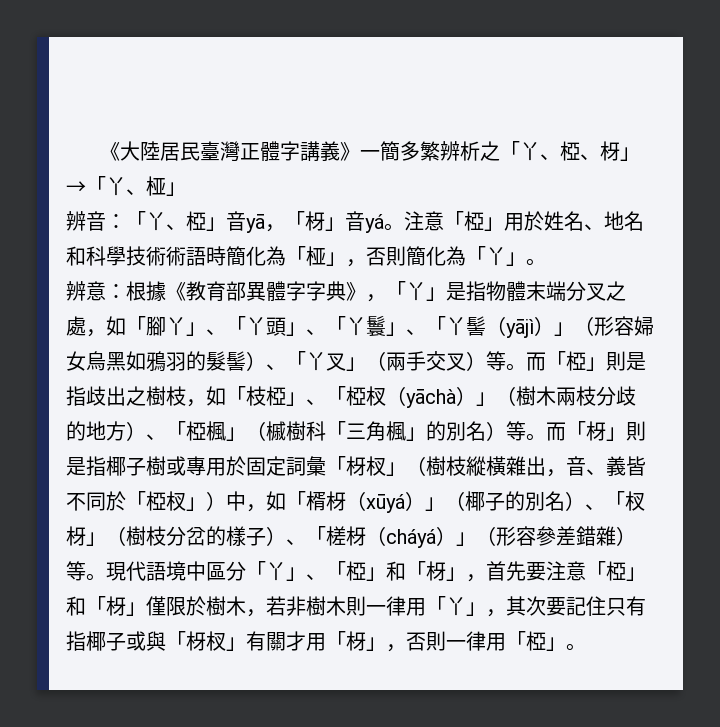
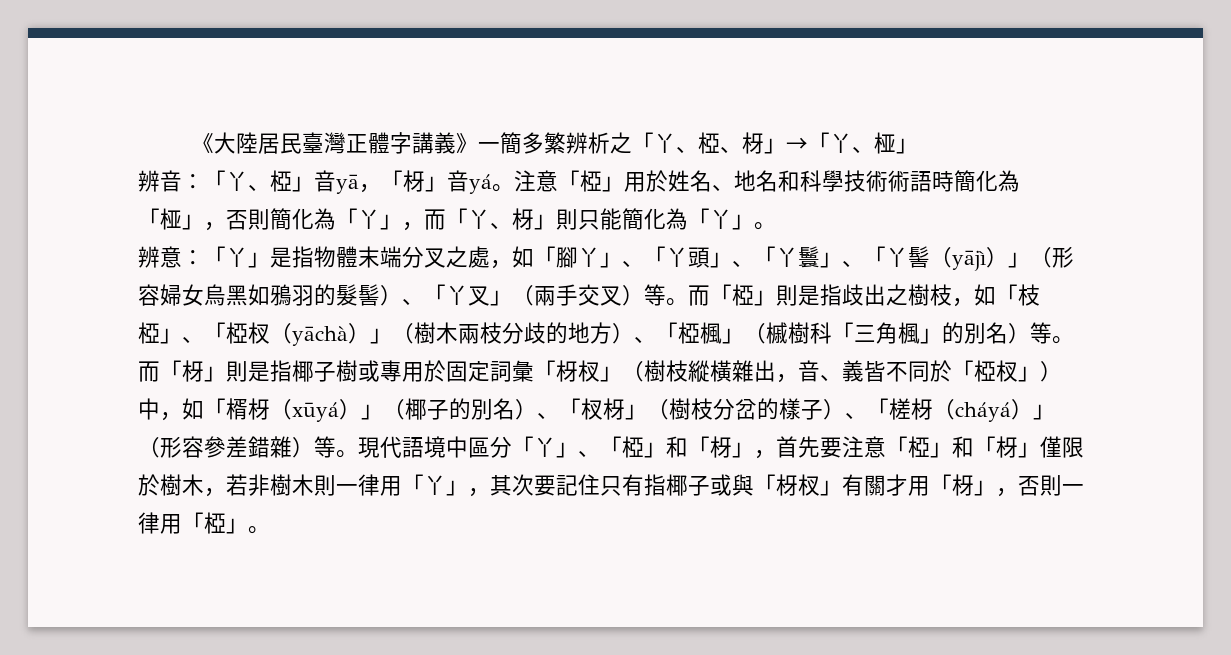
- 注意「椏」用於姓名、地名和科學技術術語時簡化為「桠」，否則簡化為「丫」。
- 辨意：根據《教育部異體字字典》，「丫」是指物體末端分叉之處，如「腳丫」、「丫頭」、「丫鬟」、「丫髻（yājì）」（形容婦女烏黑如鴉羽的髮髻）、「丫叉」（兩手交叉）等。
+ 注意「椏」用於姓名、地名和科學技術術語時簡化為「桠」，否則簡化為「丫」，而「丫、枒」則只能簡化為「丫」。
+ 辨意：「丫」是指物體末端分叉之處，如「腳丫」、「丫頭」、「丫鬟」、「丫髻（yājì）」（形容婦女烏黑如鴉羽的髮髻）、「丫叉」（兩手交叉）等。

